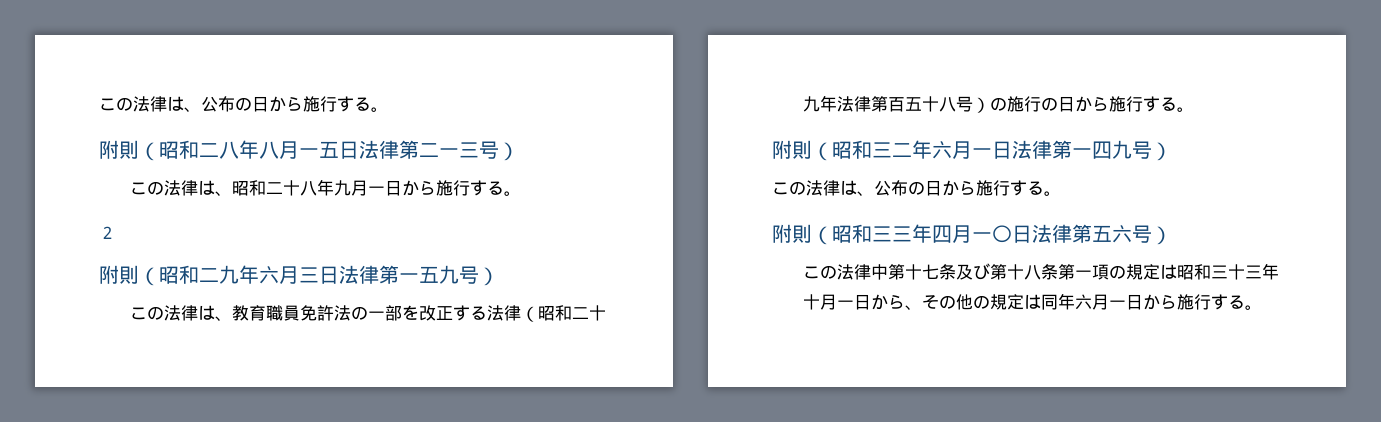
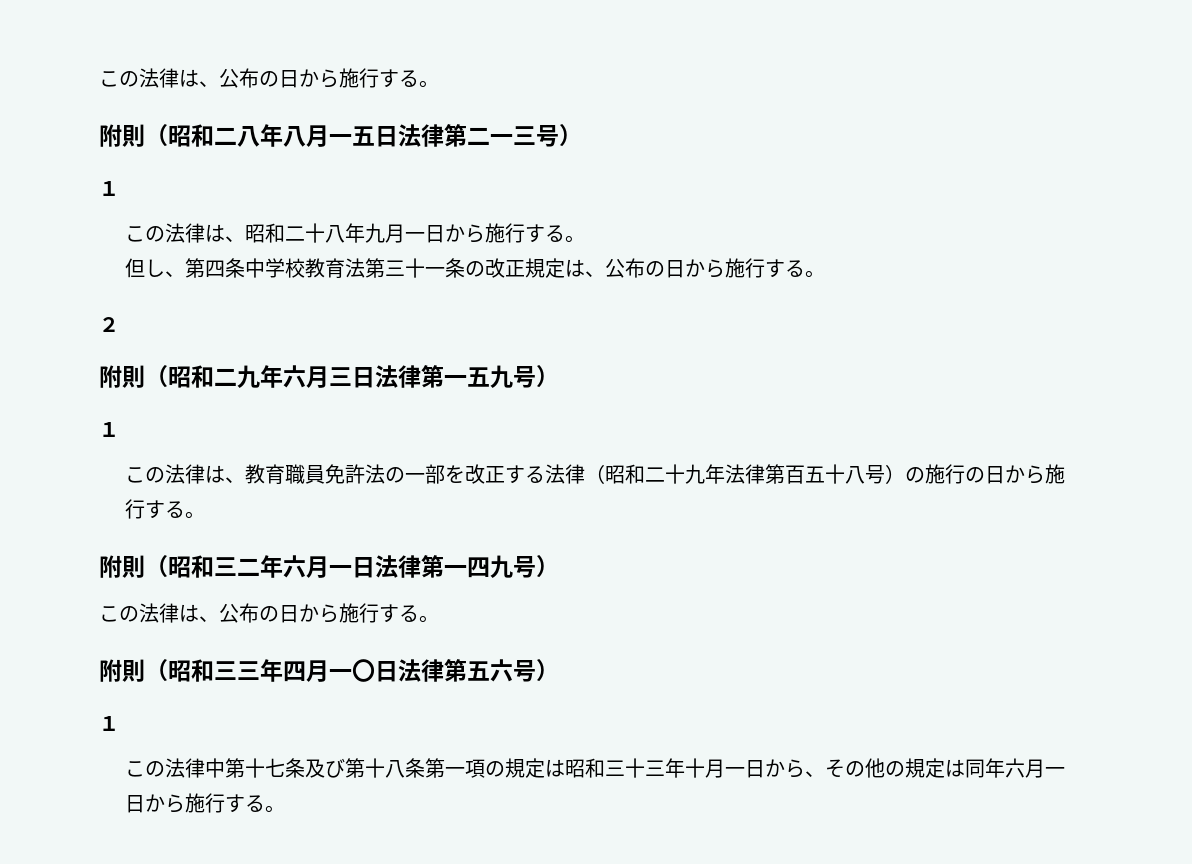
  附則（昭和二八年八月一五日法律第二一三号）
+ １
+ 但し、第四条中学校教育法第三十一条の改正規定は、公布の日から施行する。
  附則（昭和二九年六月三日法律第一五九号）
+ １
  附則（昭和三三年四月一〇日法律第五六号）
+ １

